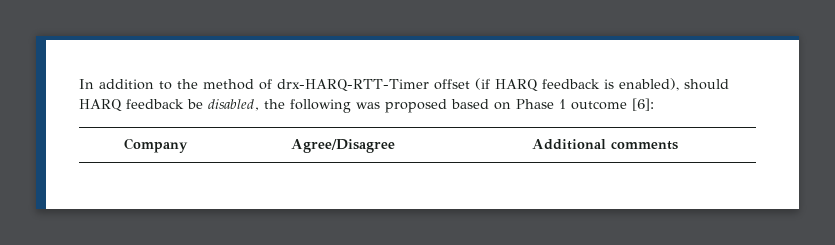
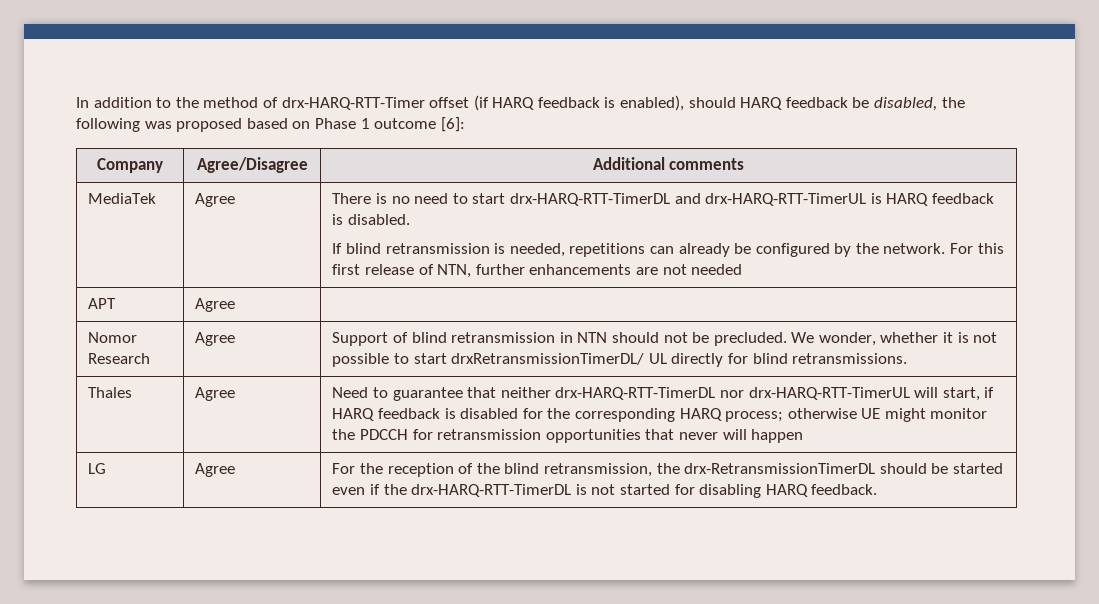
+ MediaTek | Agree | There is no need to start drx-HARQ-RTT-TimerDL and drx-HARQ-RTT-TimerUL is HARQ feedback is disabled.
+ If blind retransmission is needed, repetitions can already be configured by the network. For this first release of NTN, further enhancements are not needed
+ APT | Agree |
+ Nomor Research | Agree | Support of blind retransmission in NTN should not be precluded. We wonder, whether it is not possible to start drxRetransmissionTimerDL/ UL directly for blind retransmissions.
+ Thales | Agree | Need to guarantee that neither drx-HARQ-RTT-TimerDL nor drx-HARQ-RTT-TimerUL will start, if HARQ feedback is disabled for the corresponding HARQ process; otherwise UE might monitor the PDCCH for retransmission opportunities that never will happen
+ LG | Agree | For the reception of the blind retransmission, the drx-RetransmissionTimerDL should be started even if the drx-HARQ-RTT-TimerDL is not started for disabling HARQ feedback.

